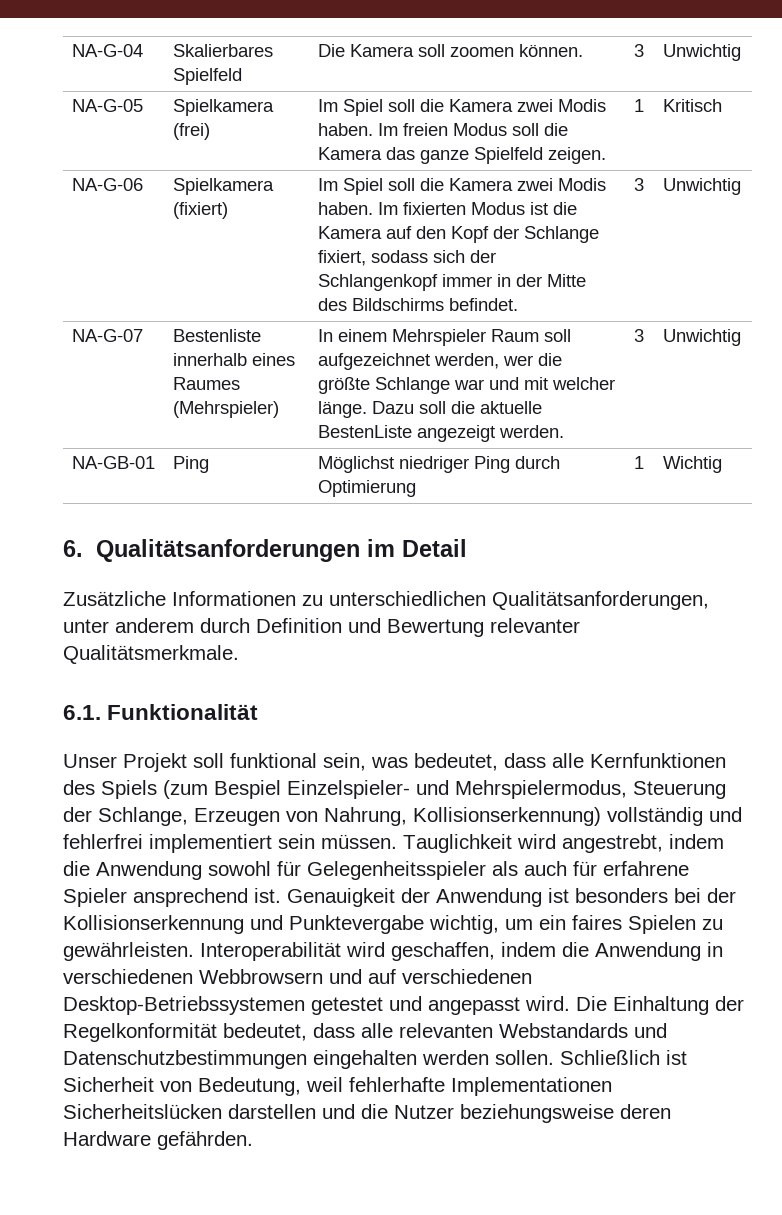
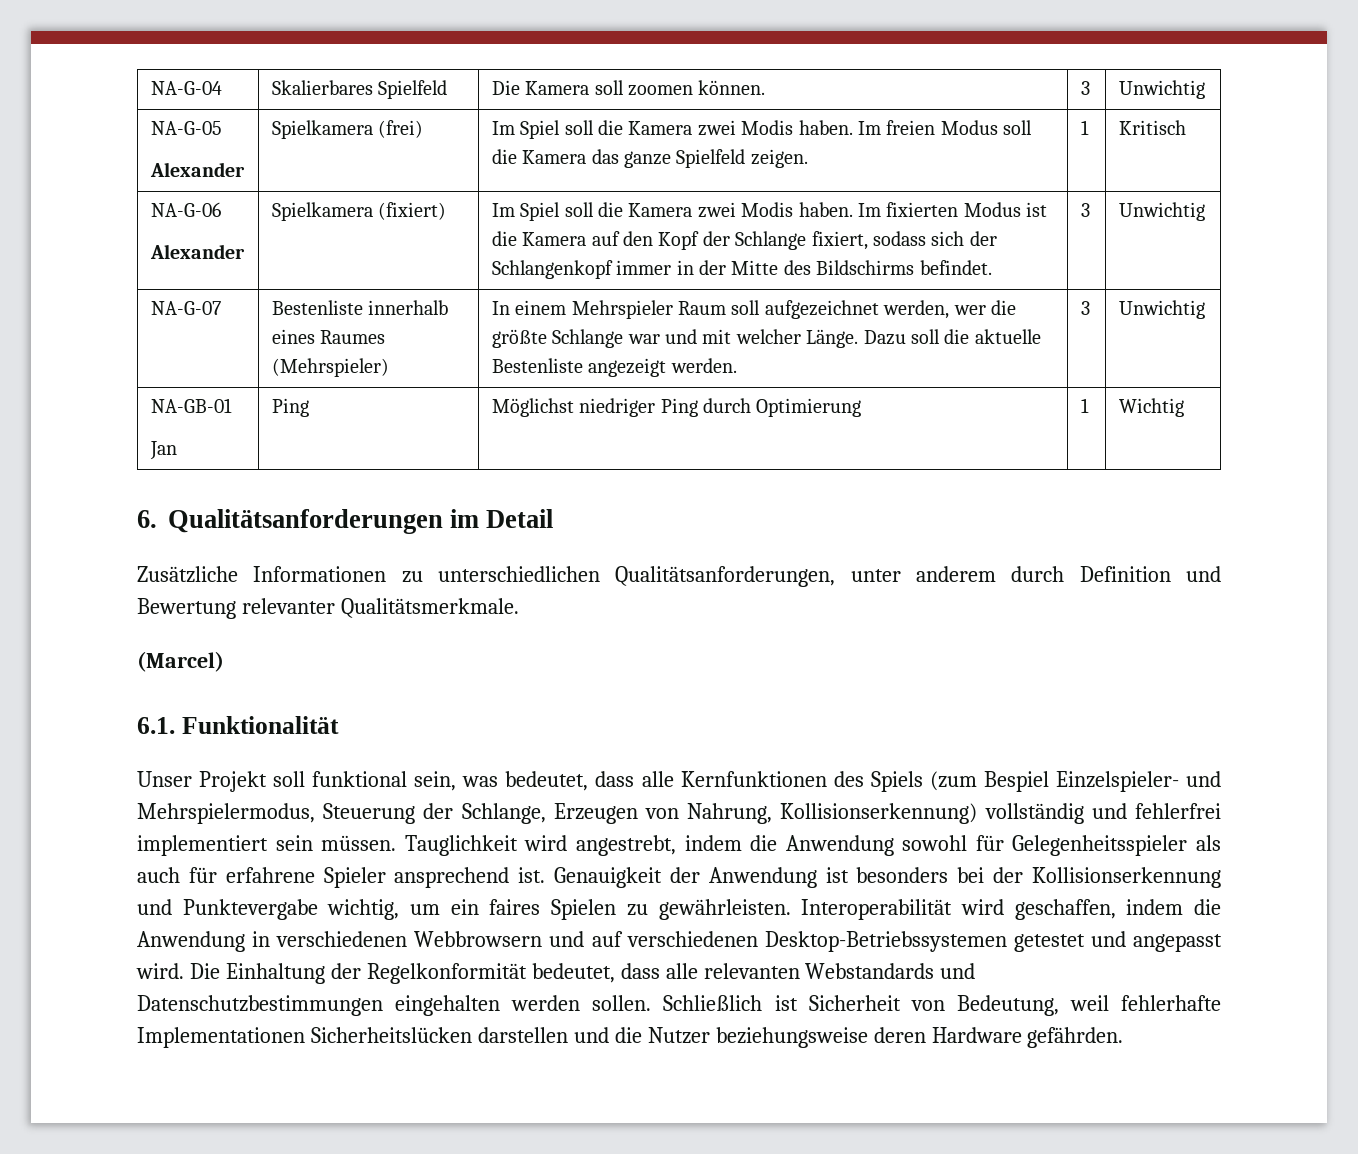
- NA-G-05 | Spielkamera (frei) | Im Spiel soll die Kamera zwei Modis haben. Im freien Modus soll die Kamera das ganze Spielfeld zeigen. | 1 | Kritisch
+ NA-G-05
+ Alexander | Spielkamera (frei) | Im Spiel soll die Kamera zwei Modis haben. Im freien Modus soll die Kamera das ganze Spielfeld zeigen. | 1 | Kritisch
- NA-G-06 | Spielkamera (fixiert) | Im Spiel soll die Kamera zwei Modis haben. Im fixierten Modus ist die Kamera auf den Kopf der Schlange fixiert, sodass sich der Schlangenkopf immer in der Mitte des Bildschirms befindet. | 3 | Unwichtig
+ NA-G-06
+ Alexander | Spielkamera (fixiert) | Im Spiel soll die Kamera zwei Modis haben. Im fixierten Modus ist die Kamera auf den Kopf der Schlange fixiert, sodass sich der Schlangenkopf immer in der Mitte des Bildschirms befindet. | 3 | Unwichtig
- NA-G-07 | Bestenliste innerhalb eines Raumes (Mehrspieler) | In einem Mehrspieler Raum soll aufgezeichnet werden, wer die größte Schlange war und mit welcher länge. Dazu soll die aktuelle BestenListe angezeigt werden. | 3 | Unwichtig
+ NA-G-07 | Bestenliste innerhalb eines Raumes (Mehrspieler) | In einem Mehrspieler Raum soll aufgezeichnet werden, wer die größte Schlange war und mit welcher Länge. Dazu soll die aktuelle Bestenliste angezeigt werden. | 3 | Unwichtig
- NA-GB-01 | Ping | Möglichst niedriger Ping durch Optimierung | 1 | Wichtig
+ NA-GB-01
+ Jan | Ping | Möglichst niedriger Ping durch Optimierung | 1 | Wichtig
+ (Marcel)

